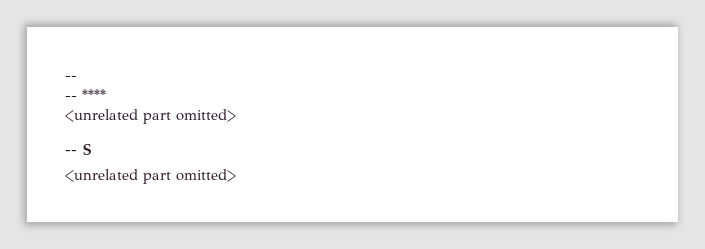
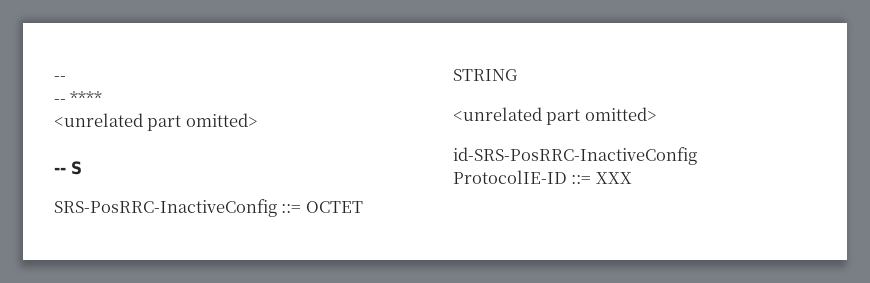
  -- S
+ SRS-PosRRC-InactiveConfig ::= OCTET STRING
  <unrelated part omitted>
+ id-SRS-PosRRC-InactiveConfig ProtocolIE-ID ::= XXX

